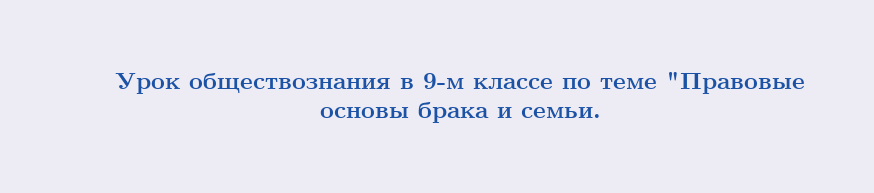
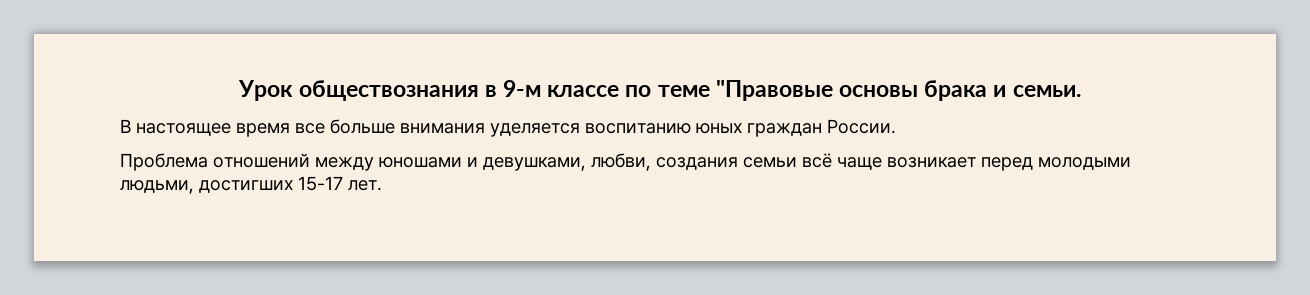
+ В настоящее время все больше внимания уделяется воспитанию юных граждан России.
+ Проблема отношений между юношами и девушками, любви, создания семьи всё чаще возникает перед молодыми людьми, достигших 15-17 лет.

